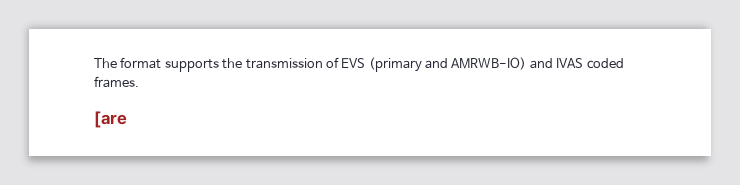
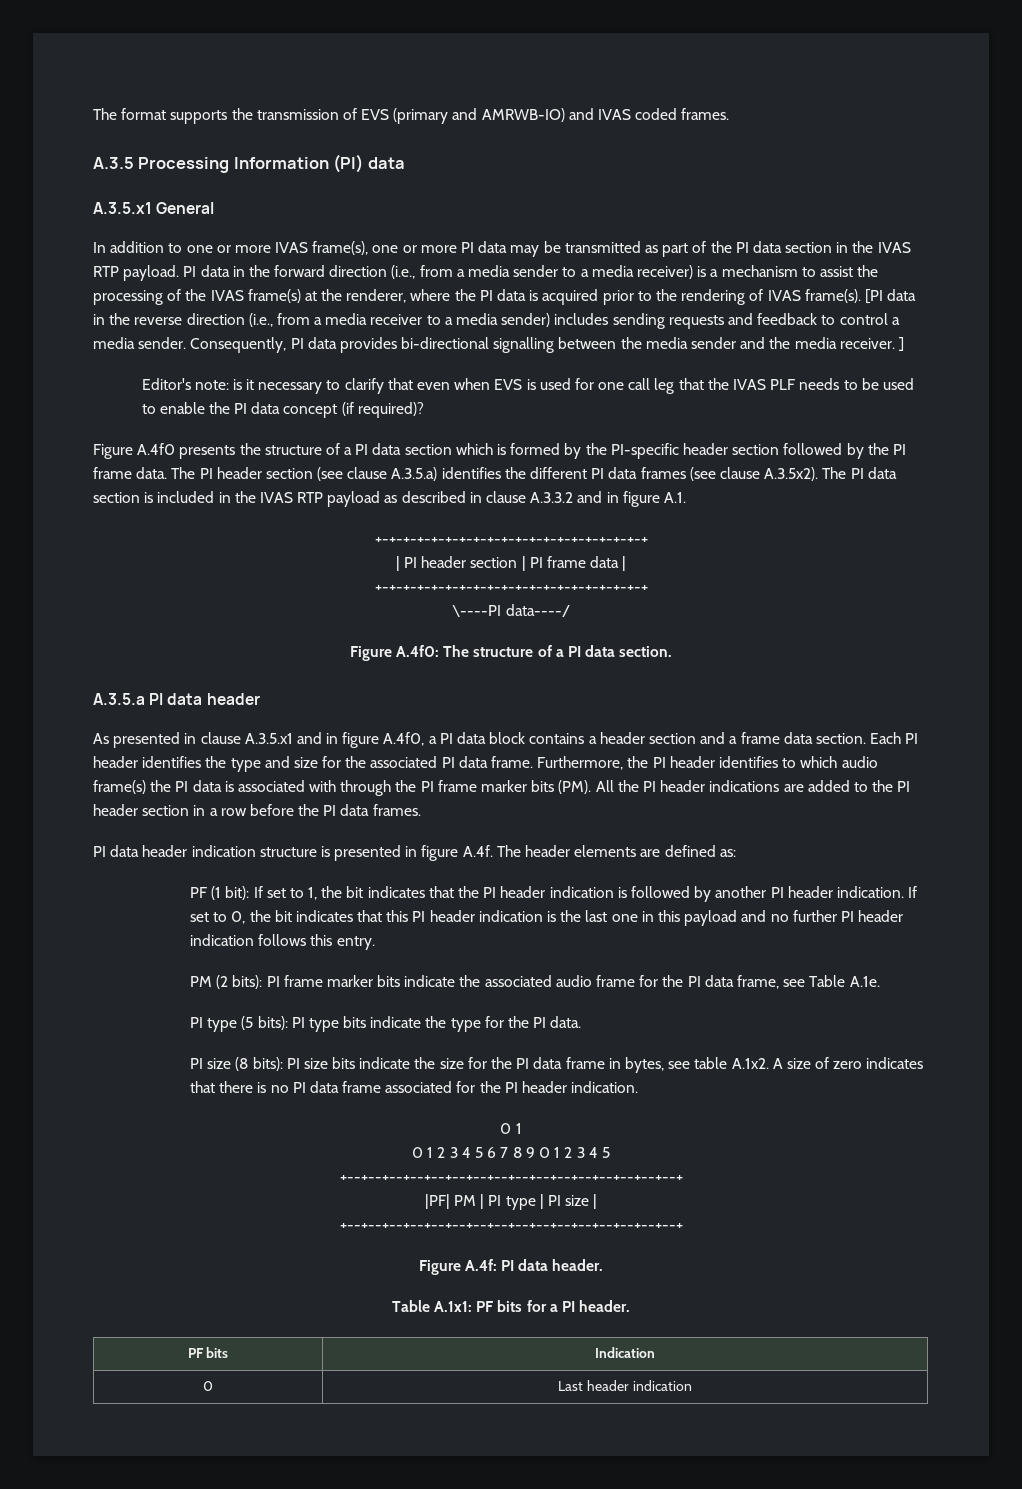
- [are
+ A.3.5 Processing Information (PI) data
+ A.3.5.x1 General
+ In addition to one or more IVAS frame(s), one or more PI data may be transmitted as part of the PI data section in the IVAS RTP payload. PI data in the forward direction (i.e., from a media sender to a media receiver) is a mechanism to assist the processing of the IVAS frame(s) at the renderer, where the PI data is acquired prior to the rendering of IVAS frame(s). [PI data in the reverse direction (i.e., from a media receiver to a media sender) includes sending requests and feedback to control a media sender. Consequently, PI data provides bi-directional signalling between the media sender and the media receiver. ]
+ Editor's note: is it necessary to clarify that even when EVS is used for one call leg that the IVAS PLF needs to be used to enable the PI data concept (if required)?
+ Figure A.4f0 presents the structure of a PI data section which is formed by the PI-specific header section followed by the PI frame data. The PI header section (see clause A.3.5.a) identifies the different PI data frames (see clause A.3.5x2). The PI data section is included in the IVAS RTP payload as described in clause A.3.3.2 and in figure A.1.
+ +-+-+-+-+-+-+-+-+-+-+-+-+-+-+-+-+-+-+-+
+ | PI header section | PI frame data |
+ +-+-+-+-+-+-+-+-+-+-+-+-+-+-+-+-+-+-+-+
+ \----PI data----/
+ Figure A.4f0: The structure of a PI data section.
+ A.3.5.a PI data header
+ As presented in clause A.3.5.x1 and in figure A.4f0, a PI data block contains a header section and a frame data section. Each PI header identifies the type and size for the associated PI data frame. Furthermore, the PI header identifies to which audio frame(s) the PI data is associated with through the PI frame marker bits (PM). All the PI header indications are added to the PI header section in a row before the PI data frames.
+ PI data header indication structure is presented in figure A.4f. The header elements are defined as:
+ PF (1 bit): If set to 1, the bit indicates that the PI header indication is followed by another PI header indication. If set to 0, the bit indicates that this PI header indication is the last one in this payload and no further PI header indication follows this entry.
+ PM (2 bits): PI frame marker bits indicate the associated audio frame for the PI data frame, see Table A.1e.
+ PI type (5 bits): PI type bits indicate the type for the PI data.
+ PI size (8 bits): PI size bits indicate the size for the PI data frame in bytes, see table A.1x2. A size of zero indicates that there is no PI data frame associated for the PI header indication.
+ 0 1
+ 0 1 2 3 4 5 6 7 8 9 0 1 2 3 4 5
+ +--+--+--+--+--+--+--+--+--+--+--+--+--+--+--+--+
+ |PF| PM | PI type | PI size |
+ +--+--+--+--+--+--+--+--+--+--+--+--+--+--+--+--+
+ Figure A.4f: PI data header.
+ Table A.1x1: PF bits for a PI header.
+ PF bits | Indication
+ 0 | Last header indication

